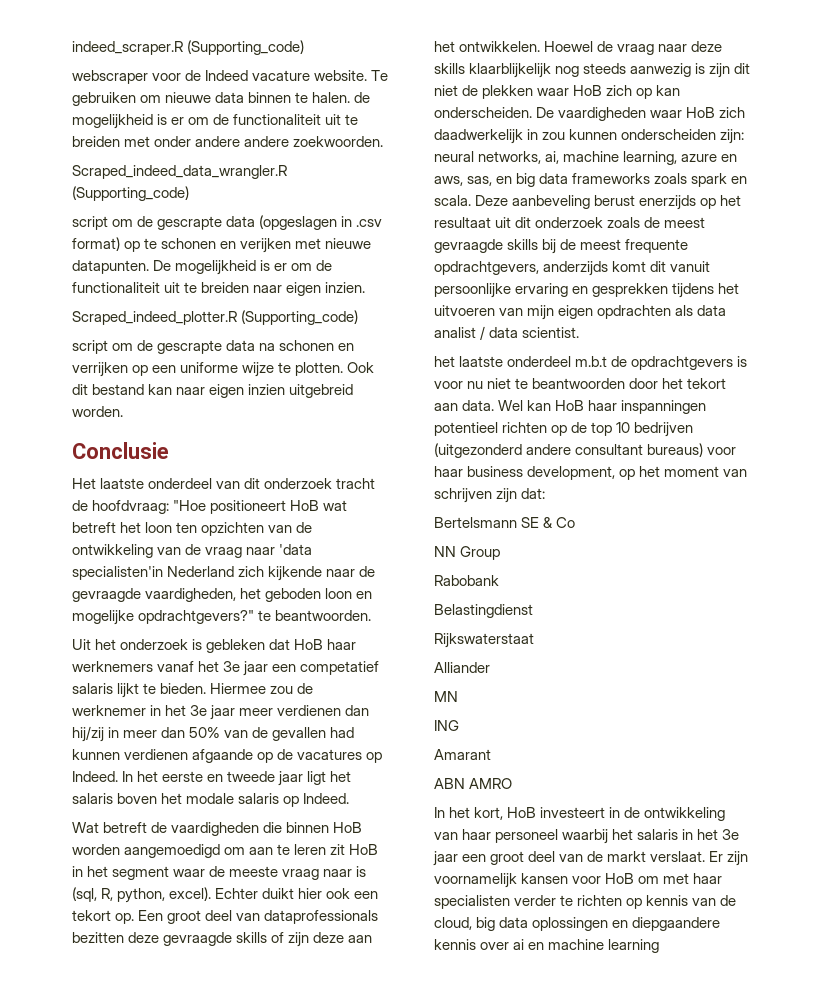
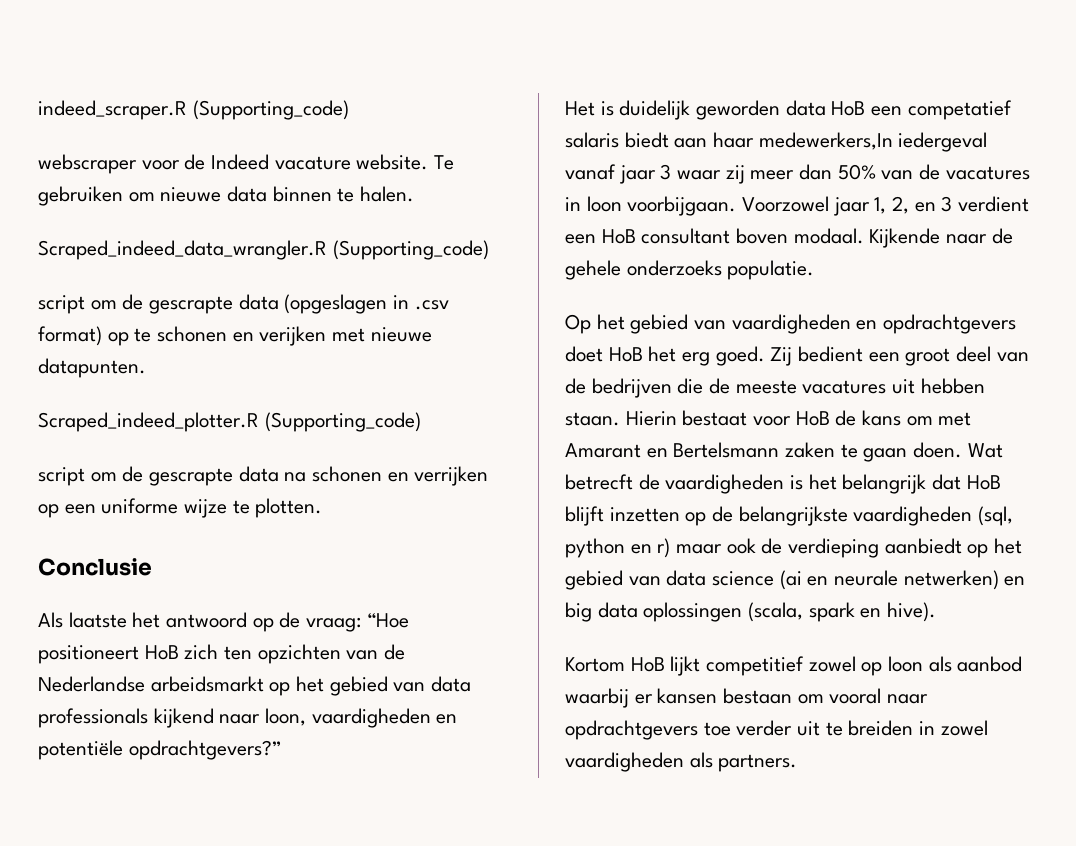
- Te gebruiken om nieuwe data binnen te halen. de mogelijkheid is er om de functionaliteit uit te breiden met onder andere andere zoekwoorden.
+ Te gebruiken om nieuwe data binnen te halen.
- De mogelijkheid is er om de functionaliteit uit te breiden naar eigen inzien.
- script om de gescrapte data na schonen en verrijken op een uniforme wijze te plotten. Ook dit bestand kan naar eigen inzien uitgebreid worden.
+ script om de gescrapte data na schonen en verrijken op een uniforme wijze te plotten.
  Conclusie
- Het laatste onderdeel van dit onderzoek tracht de hoofdvraag: "Hoe positioneert HoB wat betreft het loon ten opzichten van de ontwikkeling van de vraag naar 'data specialisten'in Nederland zich kijkende naar de gevraagde vaardigheden, het geboden loon en mogelijke opdrachtgevers?" te beantwoorden.
- Uit het onderzoek is gebleken dat HoB haar werknemers vanaf het 3e jaar een competatief salaris lijkt te bieden. Hiermee zou de werknemer in het 3e jaar meer verdienen dan hij/zij in meer dan 50% van de gevallen had kunnen verdienen afgaande op de vacatures op Indeed. In het eerste en tweede jaar ligt het salaris boven het modale salaris op Indeed.
- Wat betreft de vaardigheden die binnen HoB worden aangemoedigd om aan te leren zit HoB in het segment waar de meeste vraag naar is (sql, R, python, excel). Echter duikt hier ook een tekort op. Een groot deel van dataprofessionals bezitten deze gevraagde skills of zijn deze aan het ontwikkelen. Hoewel de vraag naar deze skills klaarblijkelijk nog steeds aanwezig is zijn dit niet de plekken waar HoB zich op kan onderscheiden. De vaardigheden waar HoB zich daadwerkelijk in zou kunnen onderscheiden zijn: neural networks, ai, machine learning, azure en aws, sas, en big data frameworks zoals spark en scala. Deze aanbeveling berust enerzijds op het resultaat uit dit onderzoek zoals de meest gevraagde skills bij de meest frequente opdrachtgevers, anderzijds komt dit vanuit persoonlijke ervaring en gesprekken tijdens het uitvoeren van mijn eigen opdrachten als data analist / data scientist.
- het laatste onderdeel m.b.t de opdrachtgevers is voor nu niet te beantwoorden door het tekort aan data. Wel kan HoB haar inspanningen potentieel richten op de top 10 bedrijven (uitgezonderd andere consultant bureaus) voor haar business development, op het moment van schrijven zijn dat:
- Bertelsmann SE & Co
- NN Group
- Rabobank
- Belastingdienst
- Rijkswaterstaat
- Alliander
- MN
- ING
- Amarant
- ABN AMRO
- In het kort, HoB investeert in de ontwikkeling van haar personeel waarbij het salaris in het 3e jaar een groot deel van de markt verslaat. Er zijn voornamelijk kansen voor HoB om met haar specialisten verder te richten op kennis van de cloud, big data oplossingen en diepgaandere kennis over ai en machine learning
+ Als laatste het antwoord op de vraag: “Hoe positioneert HoB zich ten opzichten van de Nederlandse arbeidsmarkt op het gebied van data professionals kijkend naar loon, vaardigheden en potentiële opdrachtgevers?”
+ Het is duidelijk geworden data HoB een competatief salaris biedt aan haar medewerkers,In iedergeval vanaf jaar 3 waar zij meer dan 50% van de vacatures in loon voorbijgaan. Voorzowel jaar 1, 2, en 3 verdient een HoB consultant boven modaal. Kijkende naar de gehele onderzoeks populatie.
+ Op het gebied van vaardigheden en opdrachtgevers doet HoB het erg goed. Zij bedient een groot deel van de bedrijven die de meeste vacatures uit hebben staan. Hierin bestaat voor HoB de kans om met Amarant en Bertelsmann zaken te gaan doen. Wat betrecft de vaardigheden is het belangrijk dat HoB blijft inzetten op de belangrijkste vaardigheden (sql, python en r) maar ook de verdieping aanbiedt op het gebied van data science (ai en neurale netwerken) en big data oplossingen (scala, spark en hive).
+ Kortom HoB lijkt competitief zowel op loon als aanbod waarbij er kansen bestaan om vooral naar opdrachtgevers toe verder uit te breiden in zowel vaardigheden als partners.

